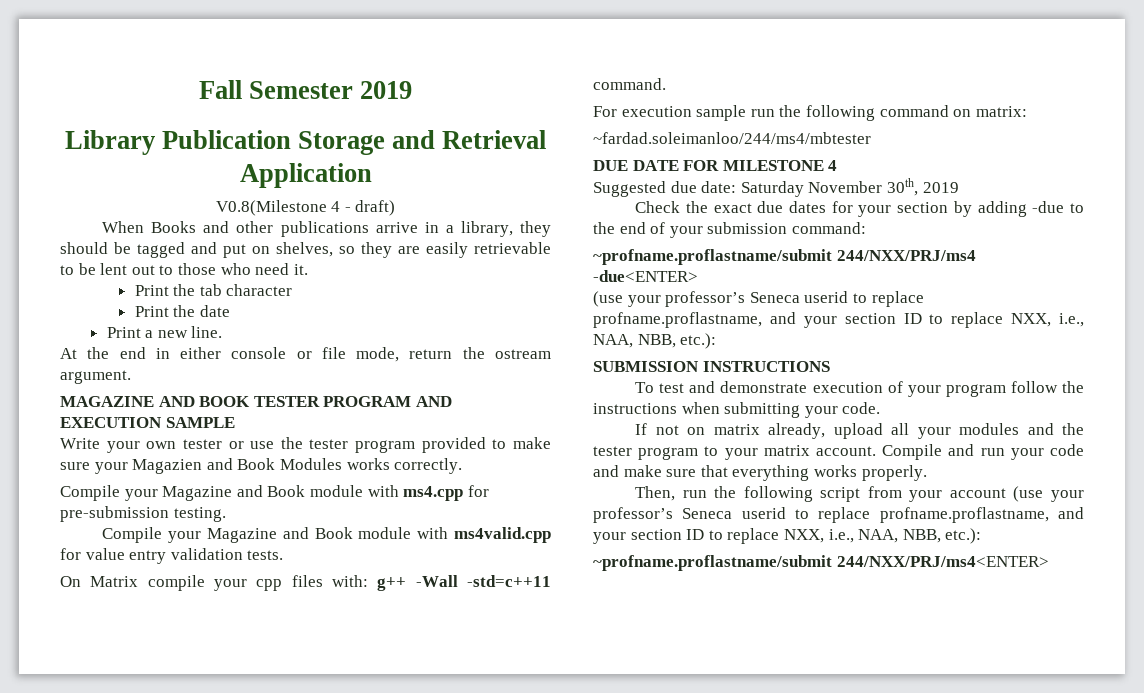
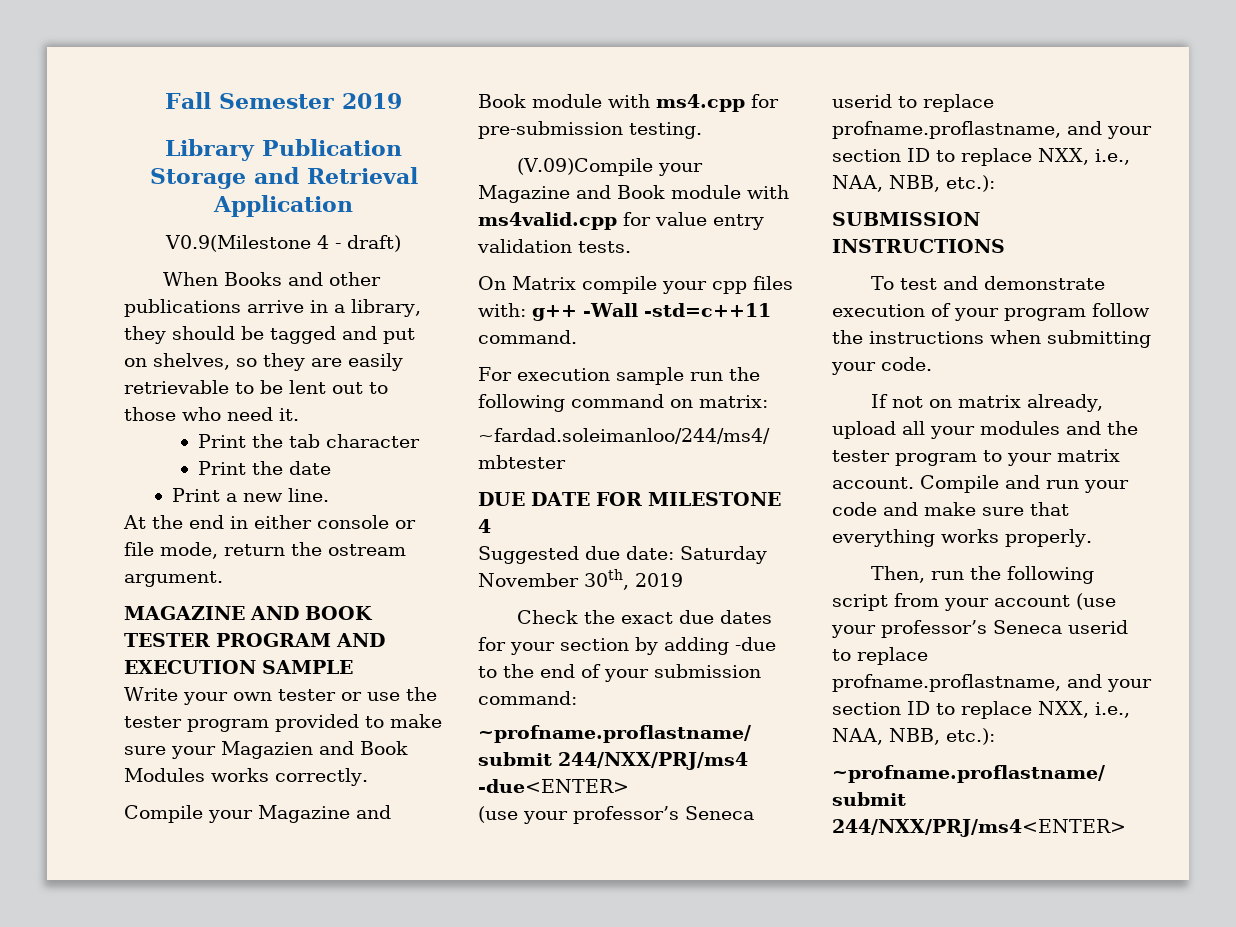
- V0.8(Milestone 4 - draft)
+ V0.9(Milestone 4 - draft)
- Compile your Magazine and Book module with ms4valid.cpp for value entry validation tests.
+ (V.09)Compile your Magazine and Book module with ms4valid.cpp for value entry validation tests.

